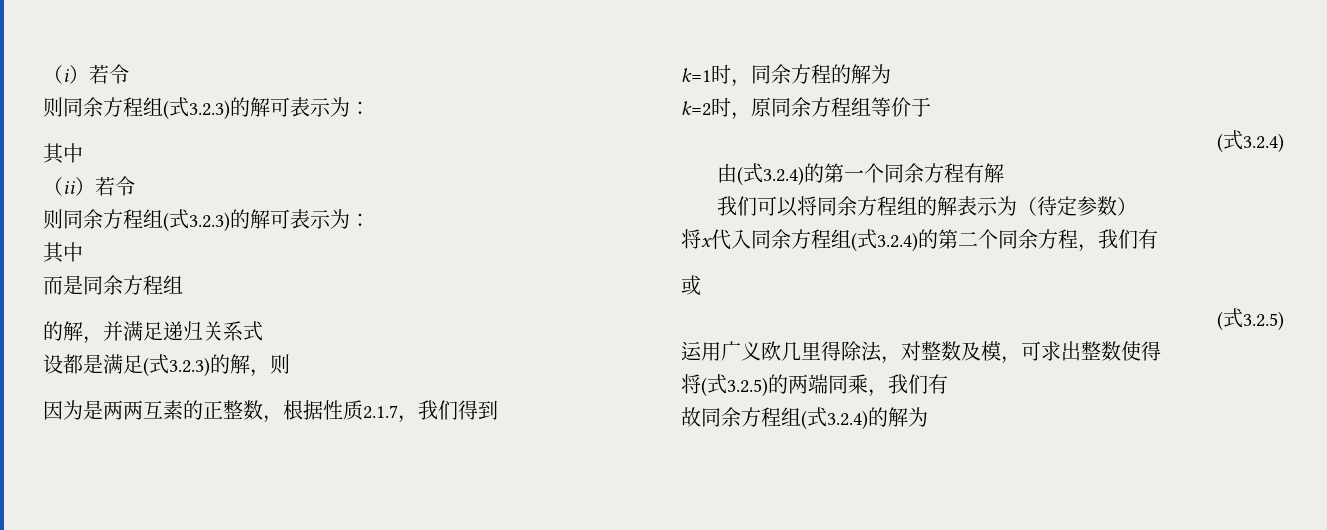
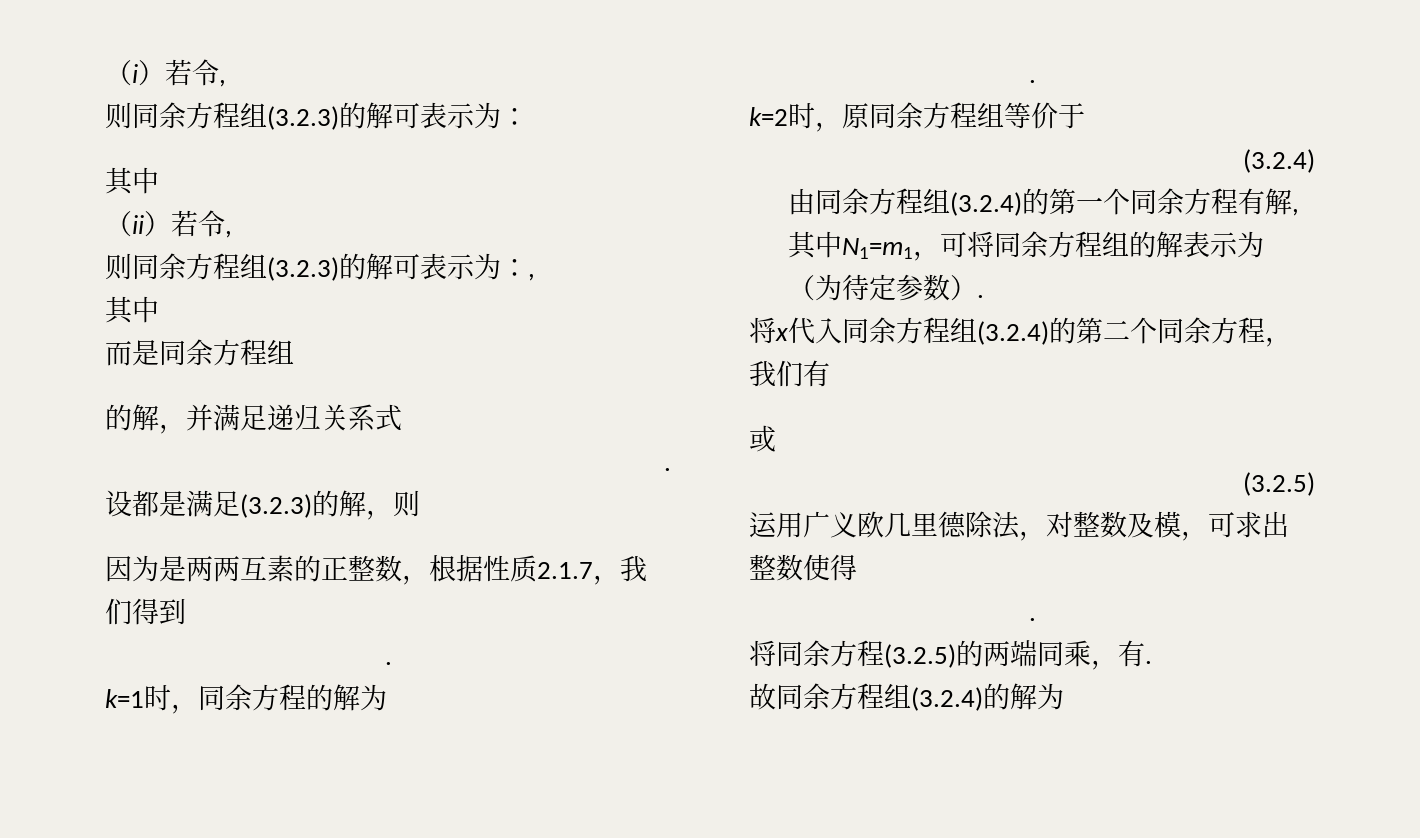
- （i）若令
- 则同余方程组(式3.2.3)的解可表示为：
+ （i）若令,
+ 则同余方程组(3.2.3)的解可表示为：
- （ii）若令
- 则同余方程组(式3.2.3)的解可表示为：
+ （ii）若令,
+ 则同余方程组(3.2.3)的解可表示为：,
  的解，并满足递归关系式
+ .
- 设都是满足(式3.2.3)的解，则
+ 设都是满足(3.2.3)的解，则
  因为是两两互素的正整数，根据性质2.1.7，我们得到
+ .
  k=1时，同余方程的解为
+ .
  k=2时，原同余方程组等价于
- (式3.2.4)
- 由(式3.2.4)的第一个同余方程有解
- 我们可以将同余方程组的解表示为（待定参数）
+ (3.2.4)
+ 由同余方程组(3.2.4)的第一个同余方程有解,其中N1=m1，可将同余方程组的解表示为（为待定参数）.
- 将x代入同余方程组(式3.2.4)的第二个同余方程，我们有
+ 将x代入同余方程组(3.2.4)的第二个同余方程，我们有
  或
- (式3.2.5)
+ (3.2.5)
- 运用广义欧几里得除法，对整数及模，可求出整数使得
- 将(式3.2.5)的两端同乘，我们有
+ 运用广义欧几里德除法，对整数及模，可求出整数使得
+ .
+ 将同余方程(3.2.5)的两端同乘，有.
- 故同余方程组(式3.2.4)的解为
+ 故同余方程组(3.2.4)的解为

